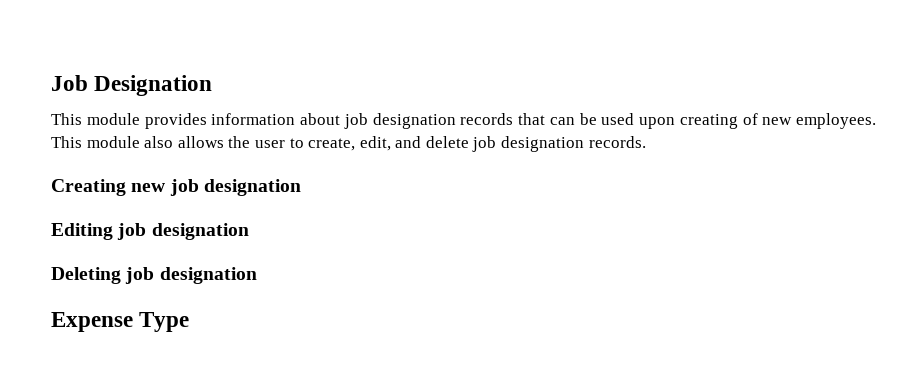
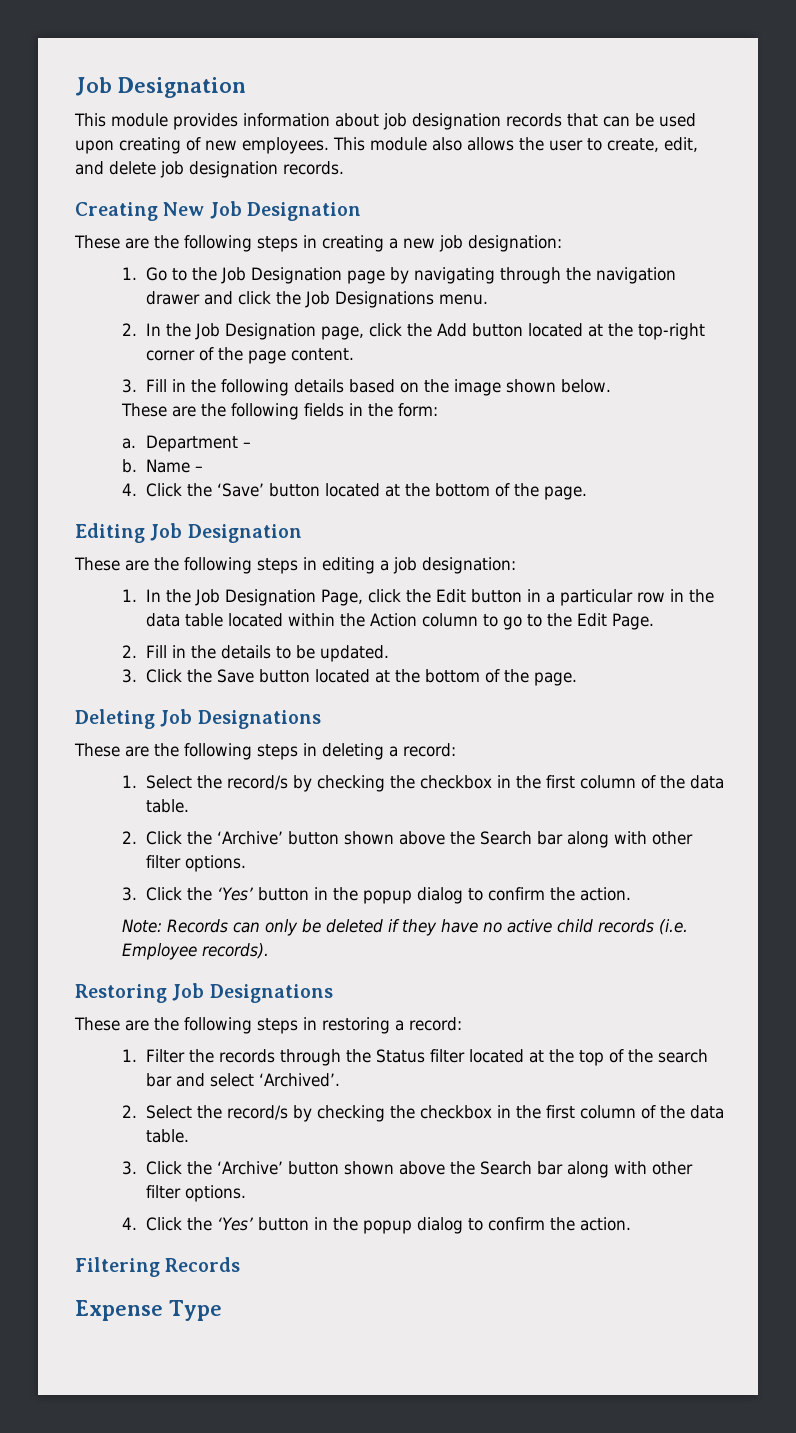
- Creating new job designation
- Editing job designation
- Deleting job designation
+ Creating New Job Designation
+ These are the following steps in creating a new job designation:
+ 1. Go to the Job Designation page by navigating through the navigation drawer and click the Job Designations menu.
+ 2. In the Job Designation page, click the Add button located at the top-right corner of the page content.
+ 3. Fill in the following details based on the image shown below.
+ These are the following fields in the form:
+ a. Department –
+ b. Name –
+ 4. Click the ‘Save’ button located at the bottom of the page.
+ Editing Job Designation
+ These are the following steps in editing a job designation:
+ 1. In the Job Designation Page, click the Edit button in a particular row in the data table located within the Action column to go to the Edit Page.
+ 2. Fill in the details to be updated.
+ 3. Click the Save button located at the bottom of the page.
+ Deleting Job Designations
+ These are the following steps in deleting a record:
+ 1. Select the record/s by checking the checkbox in the first column of the data table.
+ 2. Click the ‘Archive’ button shown above the Search bar along with other filter options.
+ 3. Click the ‘Yes’ button in the popup dialog to confirm the action.
+ Note: Records can only be deleted if they have no active child records (i.e. Employee records).
+ Restoring Job Designations
+ These are the following steps in restoring a record:
+ 1. Filter the records through the Status filter located at the top of the search bar and select ‘Archived’.
+ 2. Select the record/s by checking the checkbox in the first column of the data table.
+ 3. Click the ‘Archive’ button shown above the Search bar along with other filter options.
+ 4. Click the ‘Yes’ button in the popup dialog to confirm the action.
+ Filtering Records

